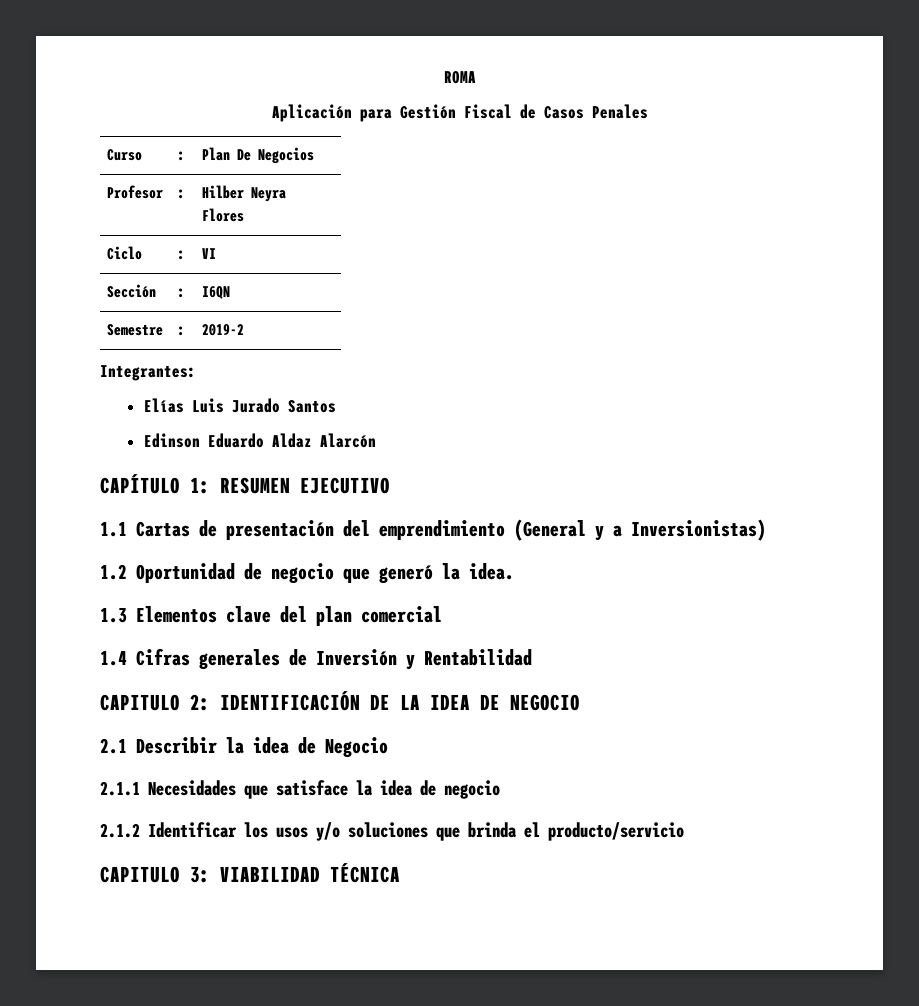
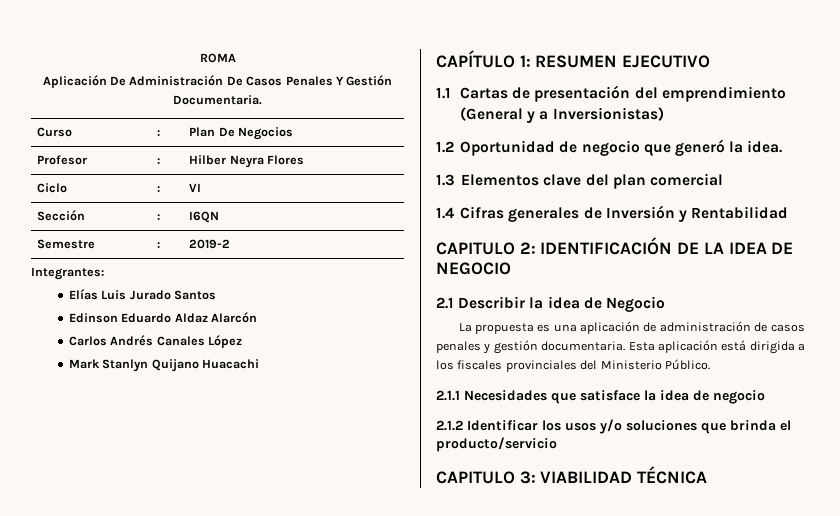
- Aplicación para Gestión Fiscal de Casos Penales
+ Aplicación De Administración De Casos Penales Y Gestión Documentaria.
+ Carlos Andrés Canales López
+ Mark Stanlyn Quijano Huacachi
+ La propuesta es una aplicación de administración de casos penales y gestión documentaria. Esta aplicación está dirigida a los fiscales provinciales del Ministerio Público.

